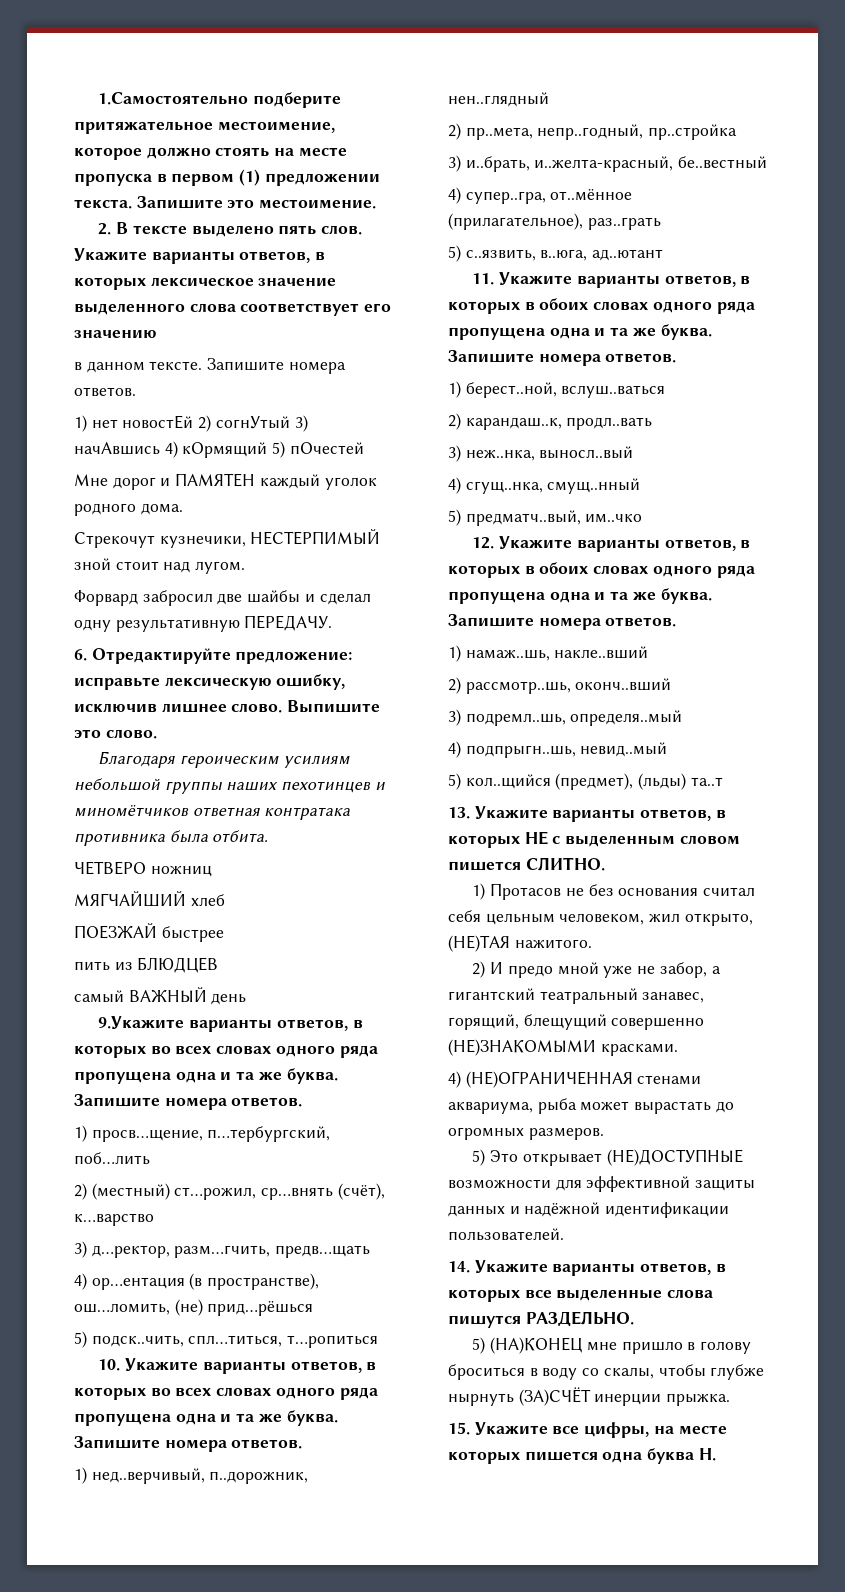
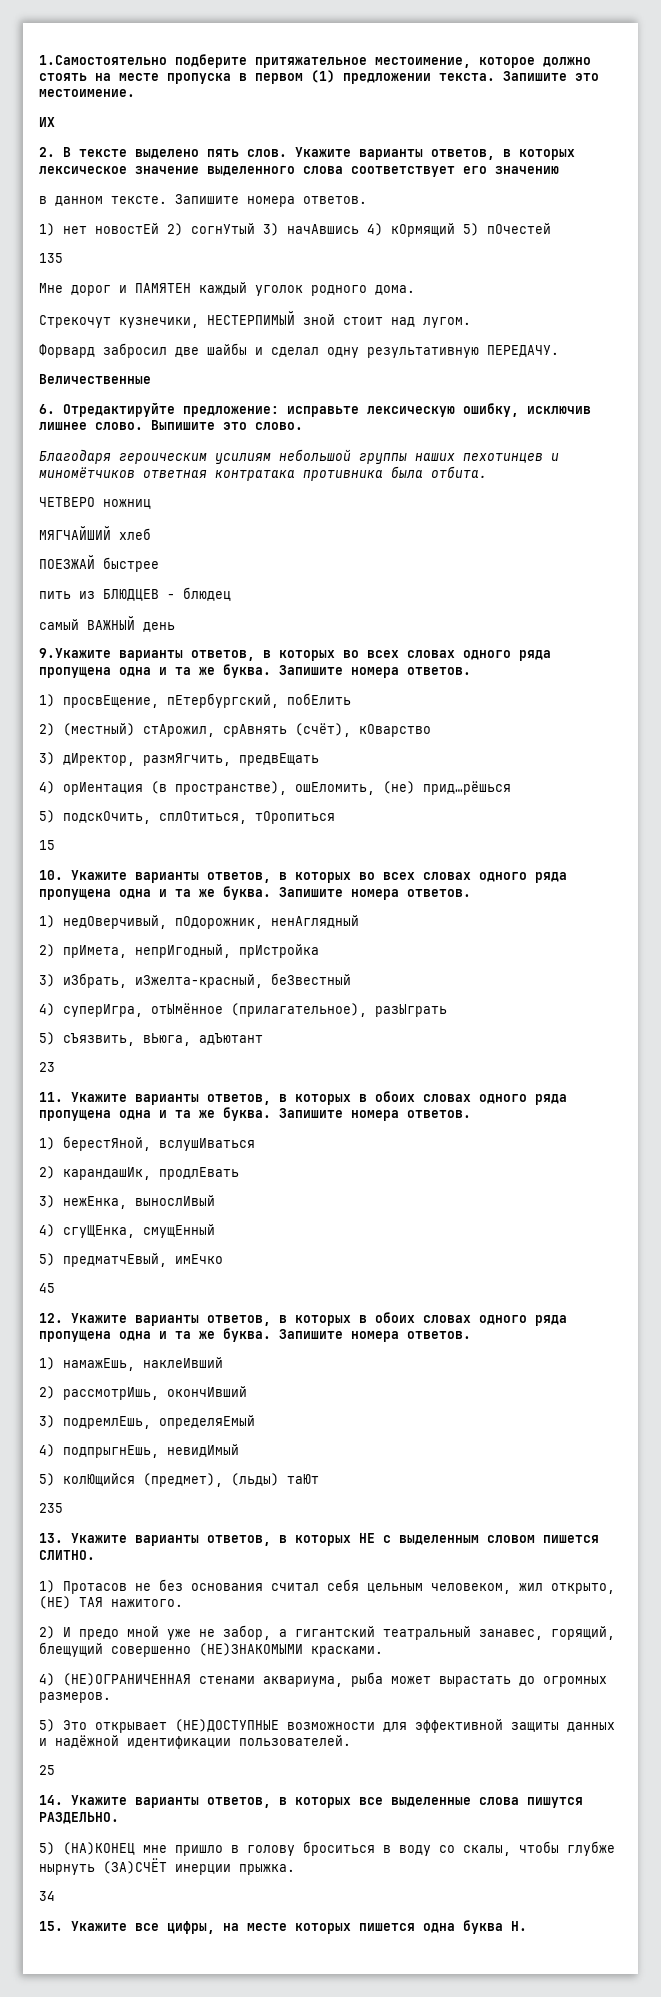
+ ИХ
+ 135
+ Величественные
- пить из БЛЮДЦЕВ
+ пить из БЛЮДЦЕВ - блюдец
- 1) просв…щение, п…тербургский, поб…лить
+ 1) просвЕщение, пЕтербургский, побЕлить
- 2) (местный) ст…рожил, ср…внять (счёт), к…варство
- 3) д…ректор, разм…гчить, предв…щать
- 4) ор…ентация (в пространстве), ош…ломить, (не) прид…рёшься
+ 2) (местный) стАрожил, срАвнять (счёт), кОварство
+ 3) дИректор, размЯгчить, предвЕщать
+ 4) орИентация (в пространстве), ошЕломить, (не) прид…рёшься
- 5) подск..чить, спл…титься, т…ропиться
+ 5) подскОчить, сплОтиться, тОропиться
+ 15
- 1) нед..верчивый, п..дорожник, нен..глядный
- 2) пр..мета, непр..годный, пр..стройка
- 3) и..брать, и..желта-красный, бе..вестный
- 4) супер..гра, от..мённое (прилагательное), раз..грать
- 5) с..язвить, в..юга, ад..ютант
+ 1) недОверчивый, пОдорожник, ненАглядный
+ 2) прИмета, непрИгодный, прИстройка
+ 3) иЗбрать, иЗжелта-красный, беЗвестный
+ 4) суперИгра, отЫмённое (прилагательное), разЫграть
+ 5) сЪязвить, вЬюга, адЪютант
+ 23
- 1) берест..ной, вслуш..ваться
- 2) карандаш..к, продл..вать
- 3) неж..нка, выносл..вый
- 4) сгущ..нка, смущ..нный
- 5) предматч..вый, им..чко
+ 1) берестЯной, вслушИваться
+ 2) карандашИк, продлЕвать
+ 3) нежЕнка, вынослИвый
+ 4) сгуЩЕнка, смущЕнный
+ 5) предматчЕвый, имЕчко
+ 45
- 1) намаж..шь, накле..вший
- 2) рассмотр..шь, оконч..вший
- 3) подремл..шь, определя..мый
- 4) подпрыгн..шь, невид..мый
- 5) кол..щийся (предмет), (льды) та..т
+ 1) намажЕшь, наклеИвший
+ 2) рассмотрИшь, окончИвший
+ 3) подремлЕшь, определяЕмый
+ 4) подпрыгнЕшь, невидИмый
+ 5) колЮщийся (предмет), (льды) таЮт
+ 235
- 1) Протасов не без основания считал себя цельным человеком, жил открыто, (НЕ)ТАЯ нажитого.
+ 1) Протасов не без основания считал себя цельным человеком, жил открыто, (НЕ) ТАЯ нажитого.
+ 25
+ 34

